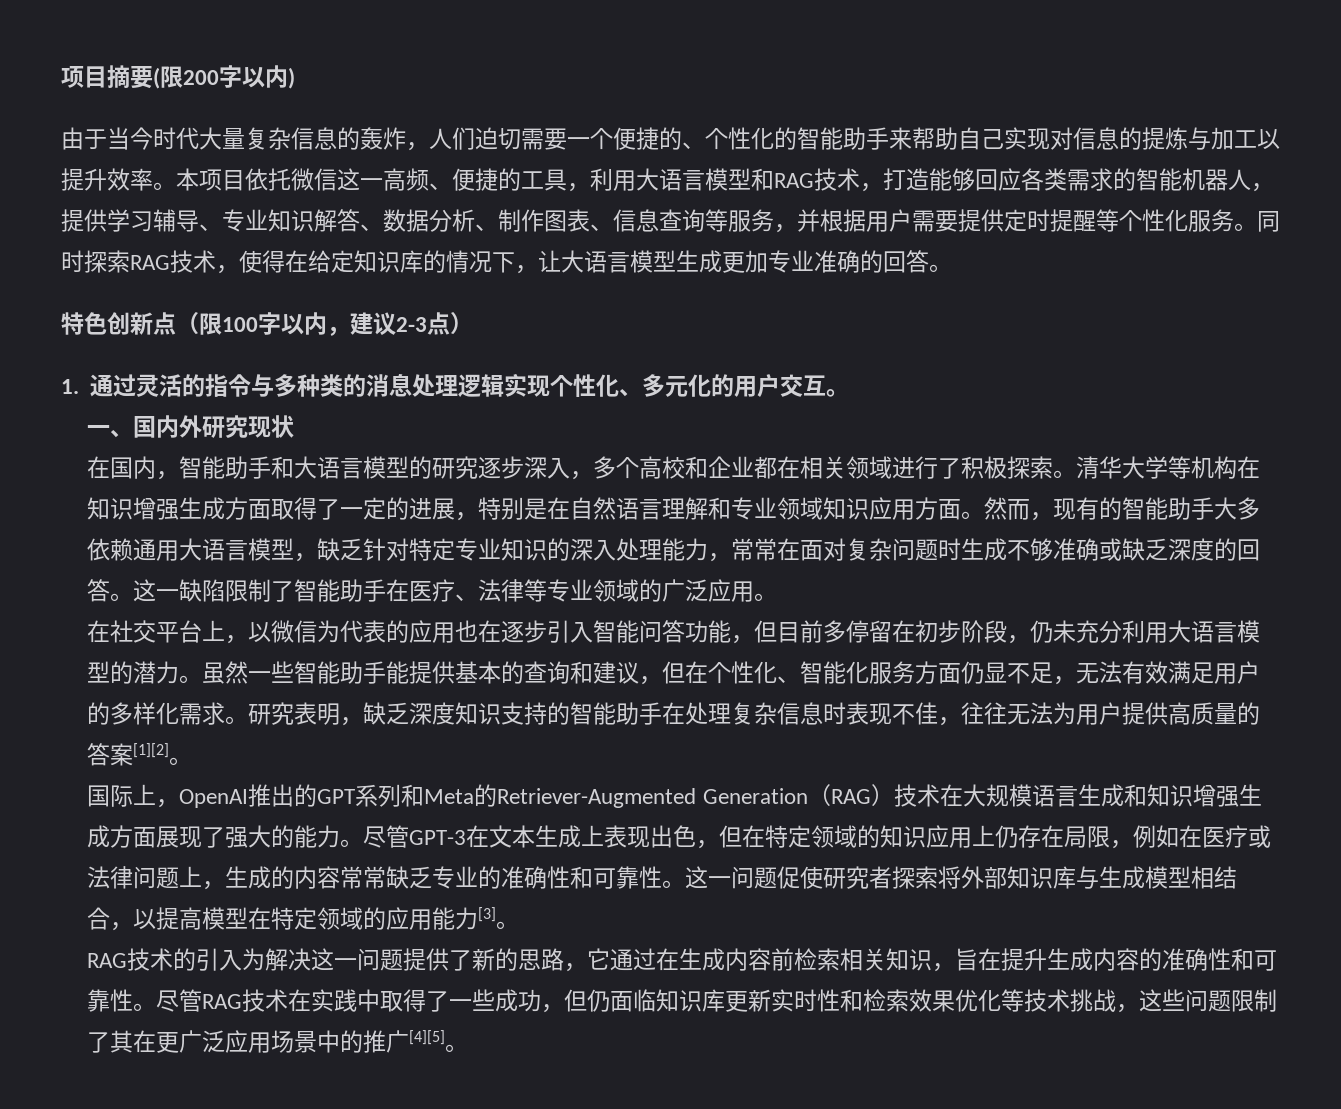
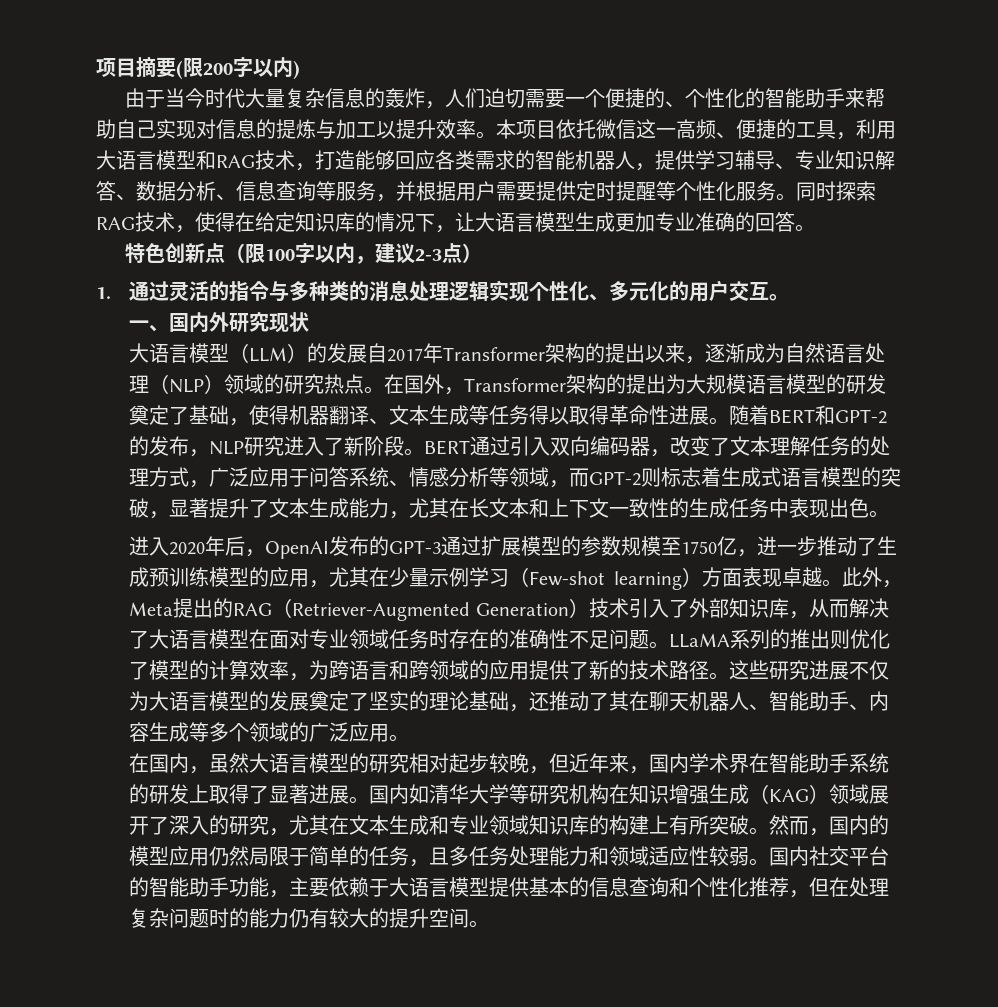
- 本项目依托微信这一高频、便捷的工具，利用大语言模型和RAG技术，打造能够回应各类需求的智能机器人，提供学习辅导、专业知识解答、数据分析、制作图表、信息查询等服务，并根据用户需要提供定时提醒等个性化服务。
+ 本项目依托微信这一高频、便捷的工具，利用大语言模型和RAG技术，打造能够回应各类需求的智能机器人，提供学习辅导、专业知识解答、数据分析、信息查询等服务，并根据用户需要提供定时提醒等个性化服务。
- 在国内，智能助手和大语言模型的研究逐步深入，多个高校和企业都在相关领域进行了积极探索。清华大学等机构在知识增强生成方面取得了一定的进展，特别是在自然语言理解和专业领域知识应用方面。然而，现有的智能助手大多依赖通用大语言模型，缺乏针对特定专业知识的深入处理能力，常常在面对复杂问题时生成不够准确或缺乏深度的回答。这一缺陷限制了智能助手在医疗、法律等专业领域的广泛应用。
+ 大语言模型（LLM）的发展自2017年Transformer架构的提出以来，逐渐成为自然语言处理（NLP）领域的研究热点。在国外，Transformer架构的提出为大规模语言模型的研发奠定了基础，使得机器翻译、文本生成等任务得以取得革命性进展。随着BERT和GPT-2的发布，NLP研究进入了新阶段。BERT通过引入双向编码器，改变了文本理解任务的处理方式，广泛应用于问答系统、情感分析等领域，而GPT-2则标志着生成式语言模型的突破，显著提升了文本生成能力，尤其在长文本和上下文一致性的生成任务中表现出色。
+ 进入2020年后，OpenAI发布的GPT-3通过扩展模型的参数规模至1750亿，进一步推动了生成预训练模型的应用，尤其在少量示例学习（Few-shot learning）方面表现卓越。此外，Meta提出的RAG（Retriever-Augmented Generation）技术引入了外部知识库，从而解决了大语言模型在面对专业领域任务时存在的准确性不足问题。LLaMA系列的推出则优化了模型的计算效率，为跨语言和跨领域的应用提供了新的技术路径。这些研究进展不仅为大语言模型的发展奠定了坚实的理论基础，还推动了其在聊天机器人、智能助手、内容生成等多个领域的广泛应用。
- 在社交平台上，以微信为代表的应用也在逐步引入智能问答功能，但目前多停留在初步阶段，仍未充分利用大语言模型的潜力。虽然一些智能助手能提供基本的查询和建议，但在个性化、智能化服务方面仍显不足，无法有效满足用户的多样化需求。研究表明，缺乏深度知识支持的智能助手在处理复杂信息时表现不佳，往往无法为用户提供高质量的答案[1][2]。
- 国际上，OpenAI推出的GPT系列和Meta的Retriever-Augmented Generation（RAG）技术在大规模语言生成和知识增强生成方面展现了强大的能力。尽管GPT-3在文本生成上表现出色，但在特定领域的知识应用上仍存在局限，例如在医疗或法律问题上，生成的内容常常缺乏专业的准确性和可靠性。这一问题促使研究者探索将外部知识库与生成模型相结合，以提高模型在特定领域的应用能力[3]。
- RAG技术的引入为解决这一问题提供了新的思路，它通过在生成内容前检索相关知识，旨在提升生成内容的准确性和可靠性。尽管RAG技术在实践中取得了一些成功，但仍面临知识库更新实时性和检索效果优化等技术挑战，这些问题限制了其在更广泛应用场景中的推广[4][5]。
+ 在国内，虽然大语言模型的研究相对起步较晚，但近年来，国内学术界在智能助手系统的研发上取得了显著进展。国内如清华大学等研究机构在知识增强生成（KAG）领域展开了深入的研究，尤其在文本生成和专业领域知识库的构建上有所突破。然而，国内的模型应用仍然局限于简单的任务，且多任务处理能力和领域适应性较弱。国内社交平台的智能助手功能，主要依赖于大语言模型提供基本的信息查询和个性化推荐，但在处理复杂问题时的能力仍有较大的提升空间。

